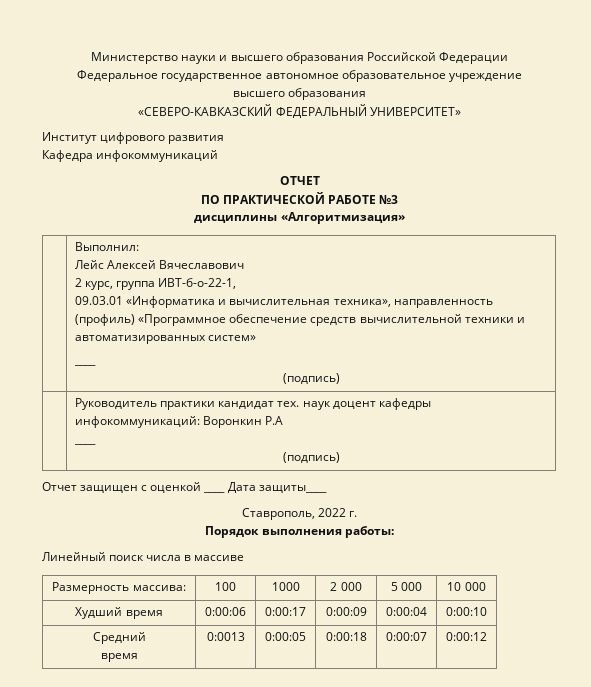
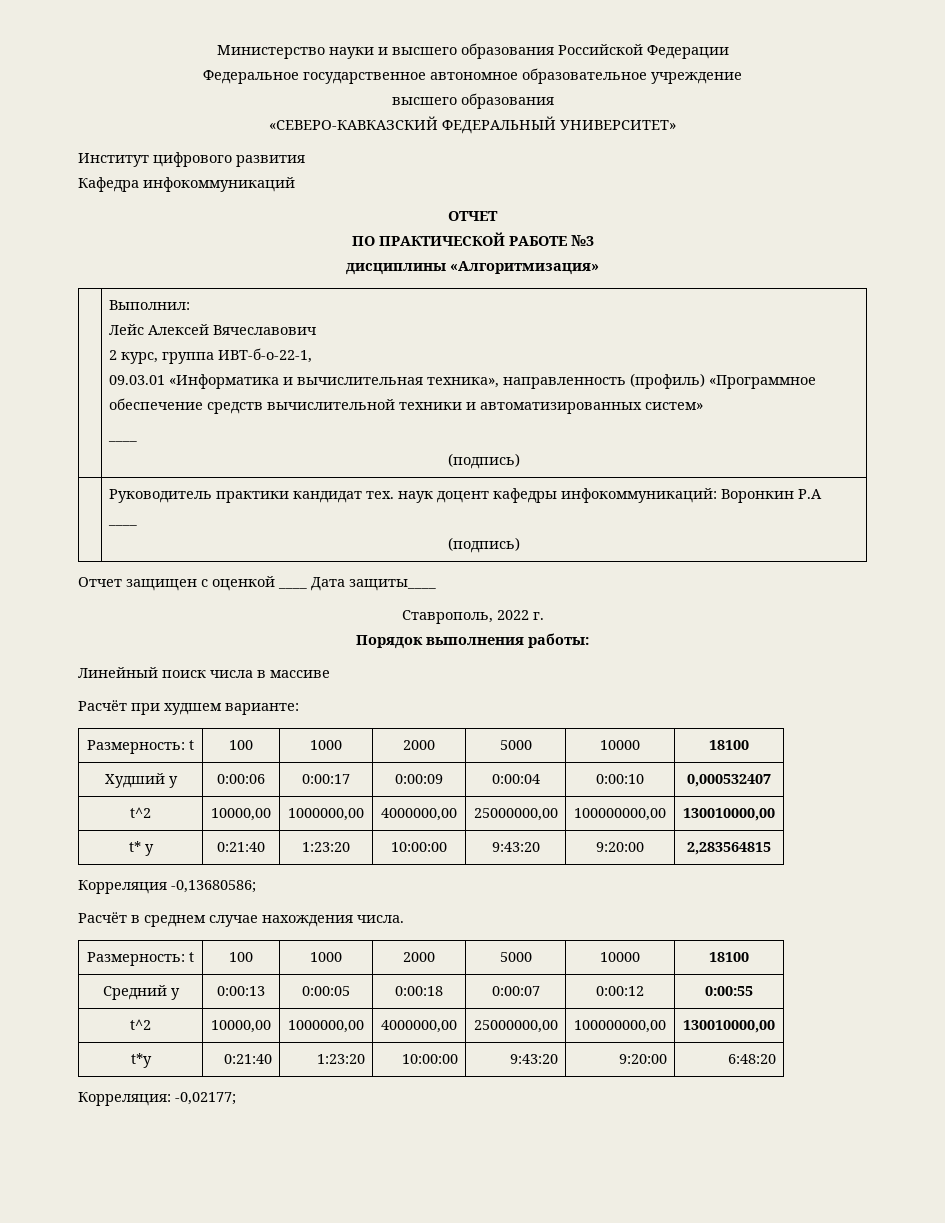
- Размерность массива: | 100 | 1000 | 2 000 | 5 000 | 10 000
+ Расчёт при худшем варианте:
+ Размерность: t | 100 | 1000 | 2000 | 5000 | 10000 | 18100
- Худший время | 0:00:06 | 0:00:17 | 0:00:09 | 0:00:04 | 0:00:10
+ Худший y | 0:00:06 | 0:00:17 | 0:00:09 | 0:00:04 | 0:00:10 | 0,000532407
+ t^2 | 10000,00 | 1000000,00 | 4000000,00 | 25000000,00 | 100000000,00 | 130010000,00
+ t* y | 0:21:40 | 1:23:20 | 10:00:00 | 9:43:20 | 9:20:00 | 2,283564815
+ Корреляция -0,13680586;
+ Расчёт в среднем случае нахождения числа.
+ Размерность: t | 100 | 1000 | 2000 | 5000 | 10000 | 18100
- Средний
- время | 0:0013 | 0:00:05 | 0:00:18 | 0:00:07 | 0:00:12
+ Средний y | 0:00:13 | 0:00:05 | 0:00:18 | 0:00:07 | 0:00:12 | 0:00:55
+ t^2 | 10000,00 | 1000000,00 | 4000000,00 | 25000000,00 | 100000000,00 | 130010000,00
+ t*y | 0:21:40 | 1:23:20 | 10:00:00 | 9:43:20 | 9:20:00 | 6:48:20
+ Корреляция: -0,02177;

